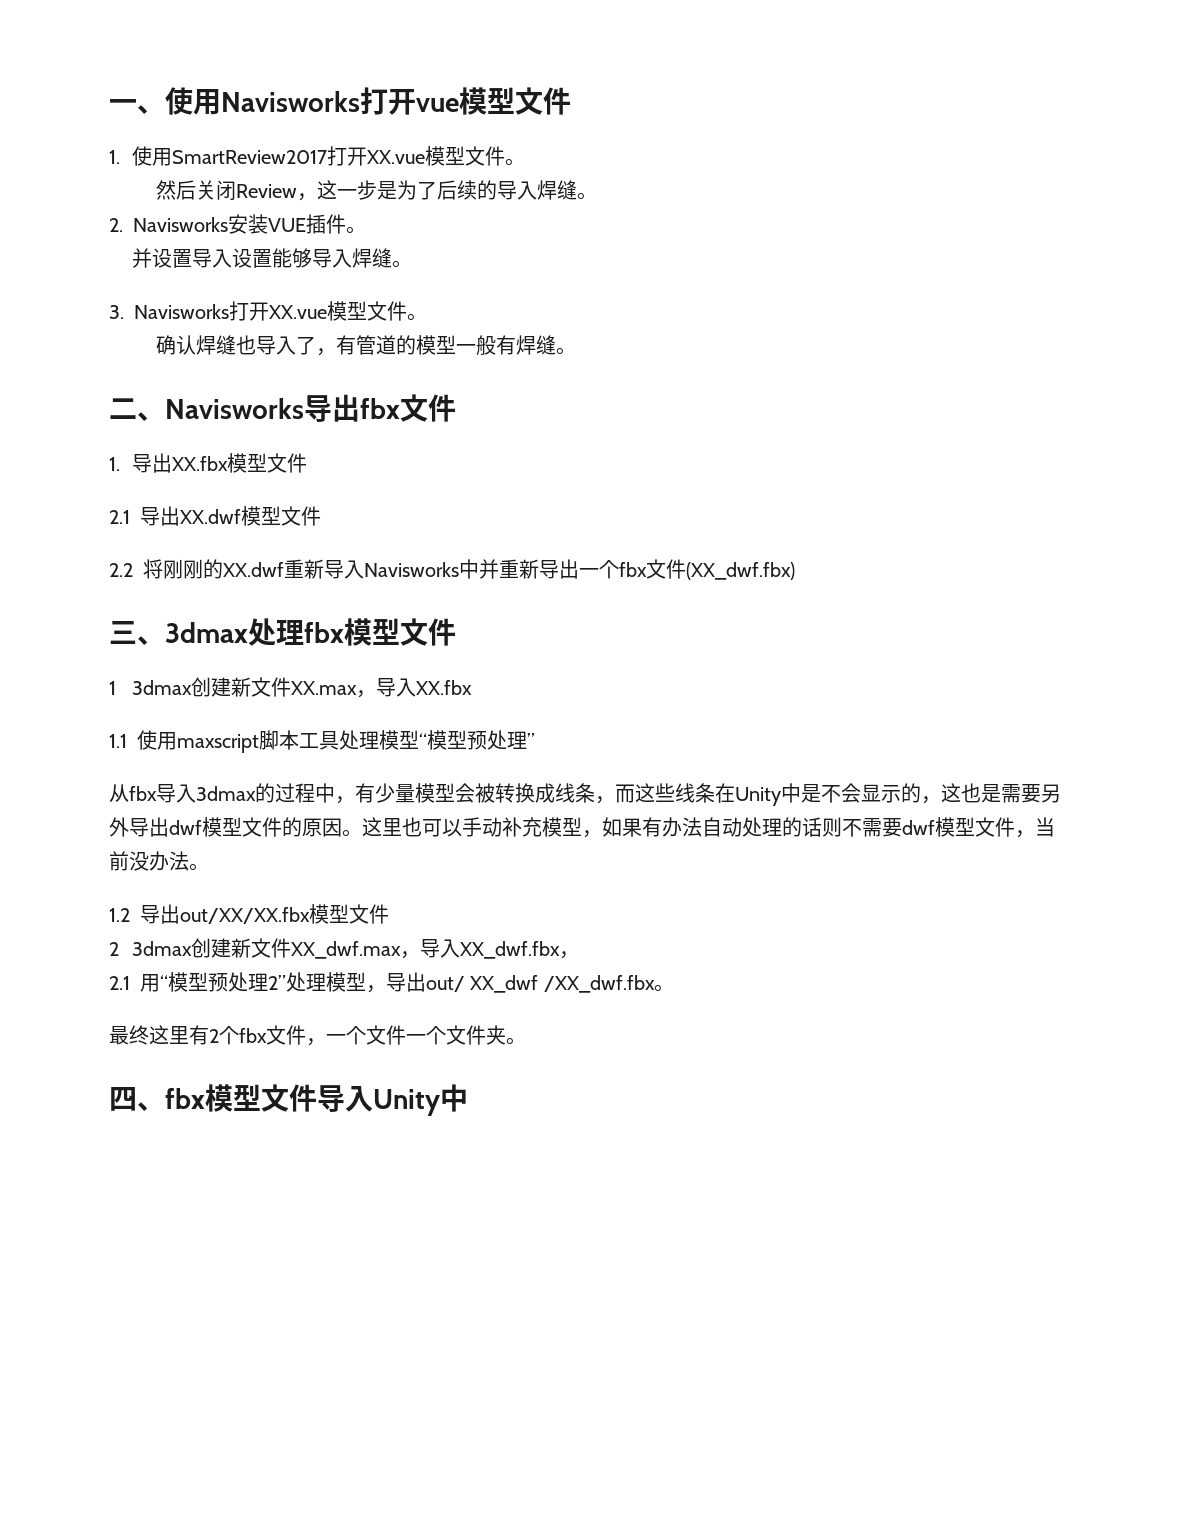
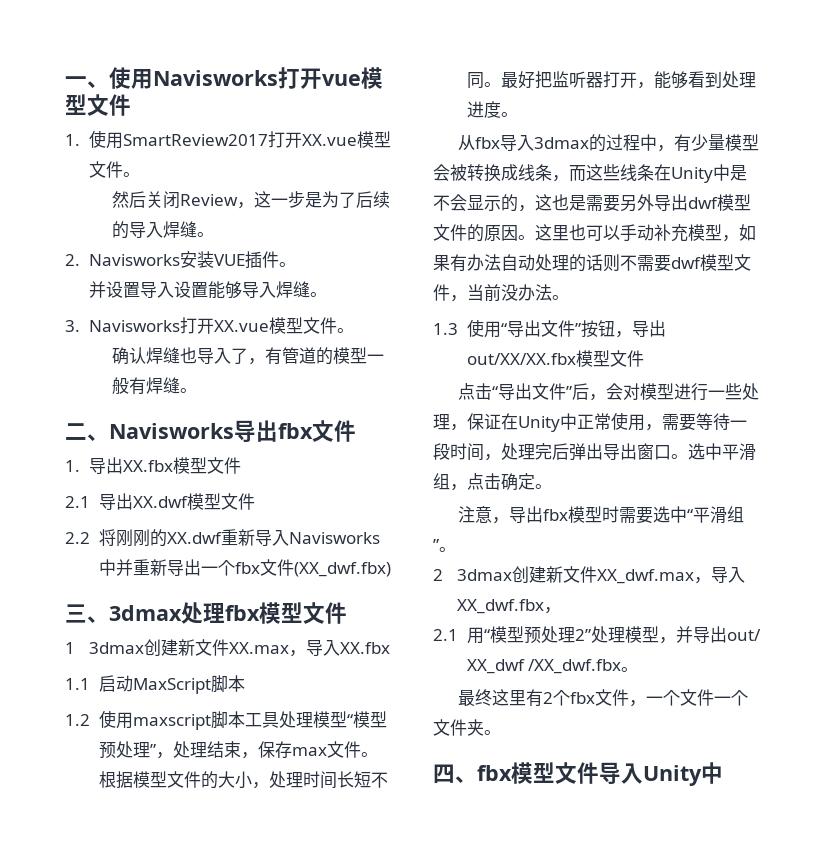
- 1.1使用maxscript脚本工具处理模型“模型预处理”
+ 1.1启动MaxScript脚本
+ 1.2使用maxscript脚本工具处理模型“模型预处理”，处理结束，保存max文件。根据模型文件的大小，处理时间长短不同。最好把监听器打开，能够看到处理进度。
- 1.2导出out/XX/XX.fbx模型文件
+ 1.3使用“导出文件”按钮，导出out/XX/XX.fbx模型文件
+ 点击“导出文件”后，会对模型进行一些处理，保证在Unity中正常使用，需要等待一段时间，处理完后弹出导出窗口。选中平滑组，点击确定。
+ 注意，导出fbx模型时需要选中“平滑组”。
- 2.1用“模型预处理2”处理模型，导出out/ XX_dwf /XX_dwf.fbx。
+ 2.1用“模型预处理2”处理模型，并导出out/ XX_dwf /XX_dwf.fbx。

